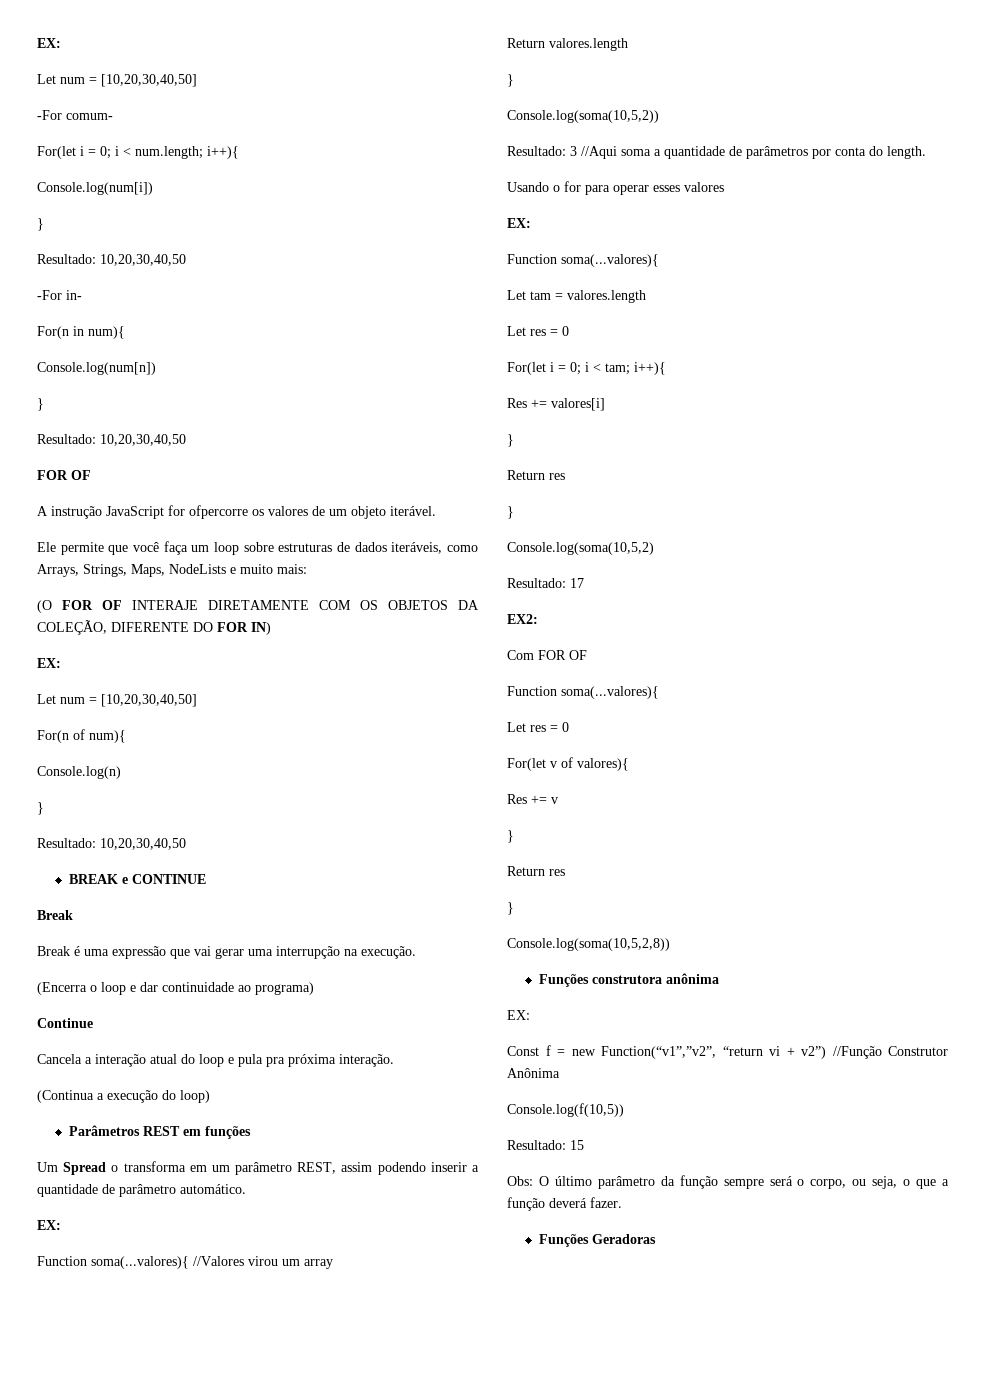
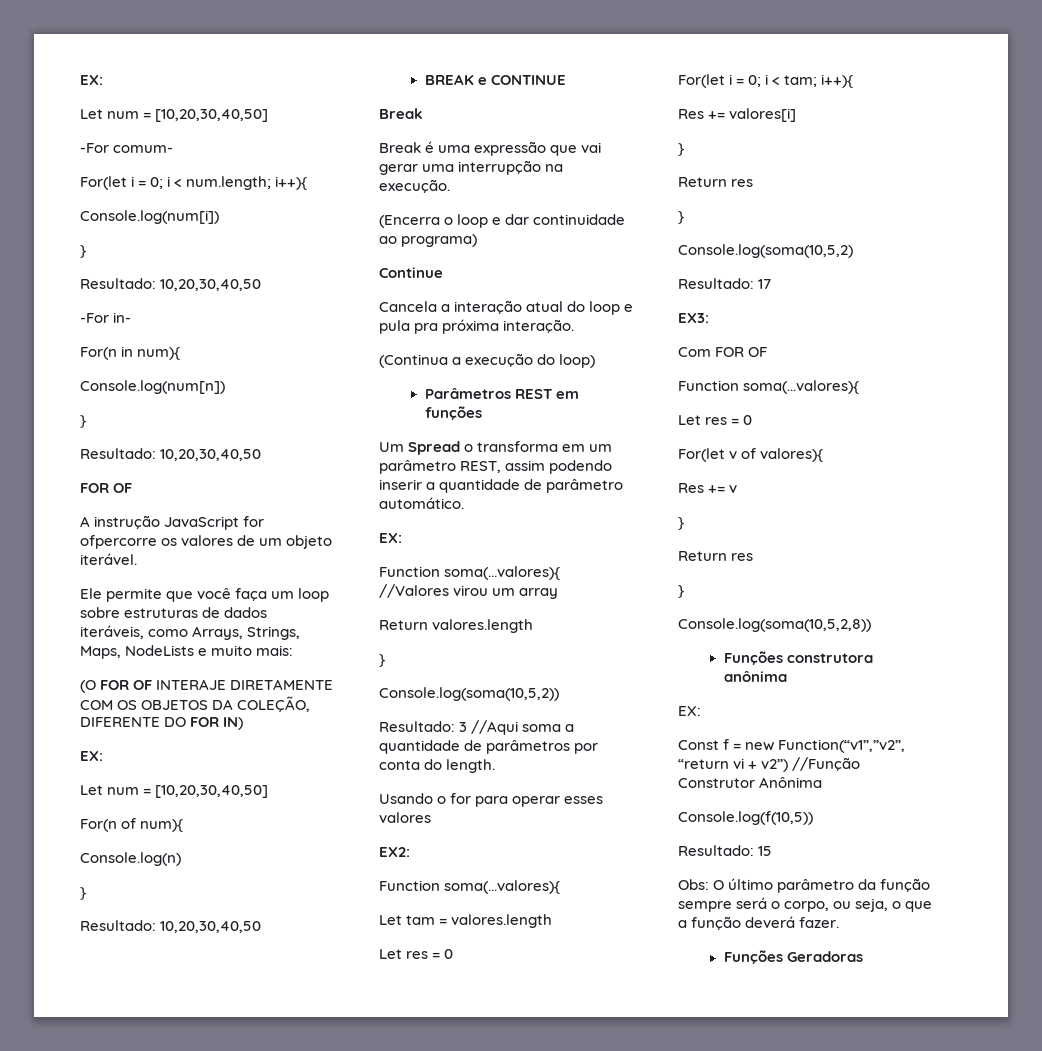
  Usando o for para operar esses valores
- EX:
+ EX2:
- EX2:
+ EX3:

